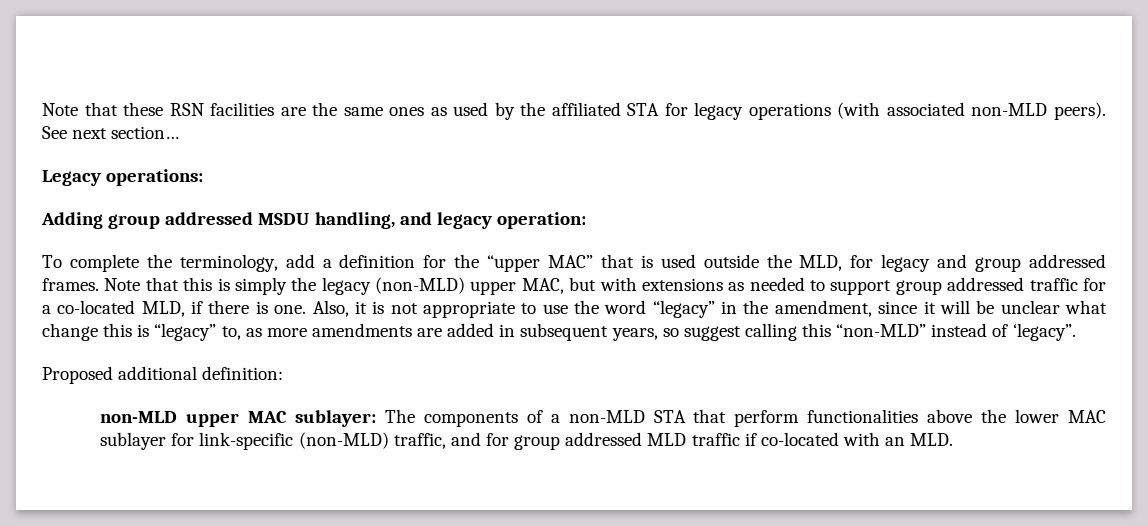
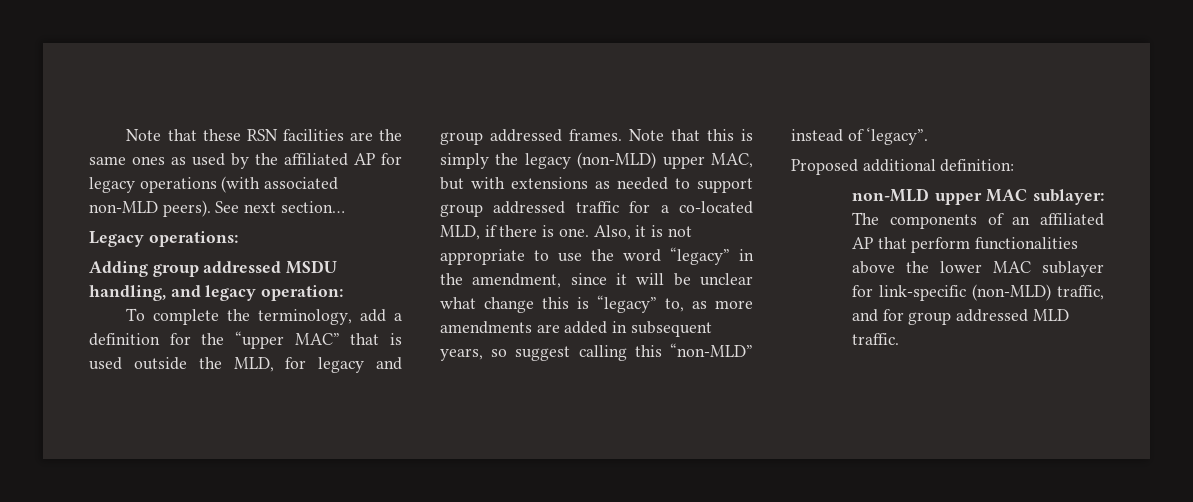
- Note that these RSN facilities are the same ones as used by the affiliated STA for legacy operations (with associated non-MLD peers).
+ Note that these RSN facilities are the same ones as used by the affiliated AP for legacy operations (with associated non-MLD peers).
- non-MLD upper MAC sublayer: The components of a non-MLD STA that perform functionalities above the lower MAC sublayer for link-specific (non-MLD) traffic, and for group addressed MLD traffic if co-located with an MLD.
+ non-MLD upper MAC sublayer: The components of an affiliated AP that perform functionalities above the lower MAC sublayer for link-specific (non-MLD) traffic, and for group addressed MLD traffic.

